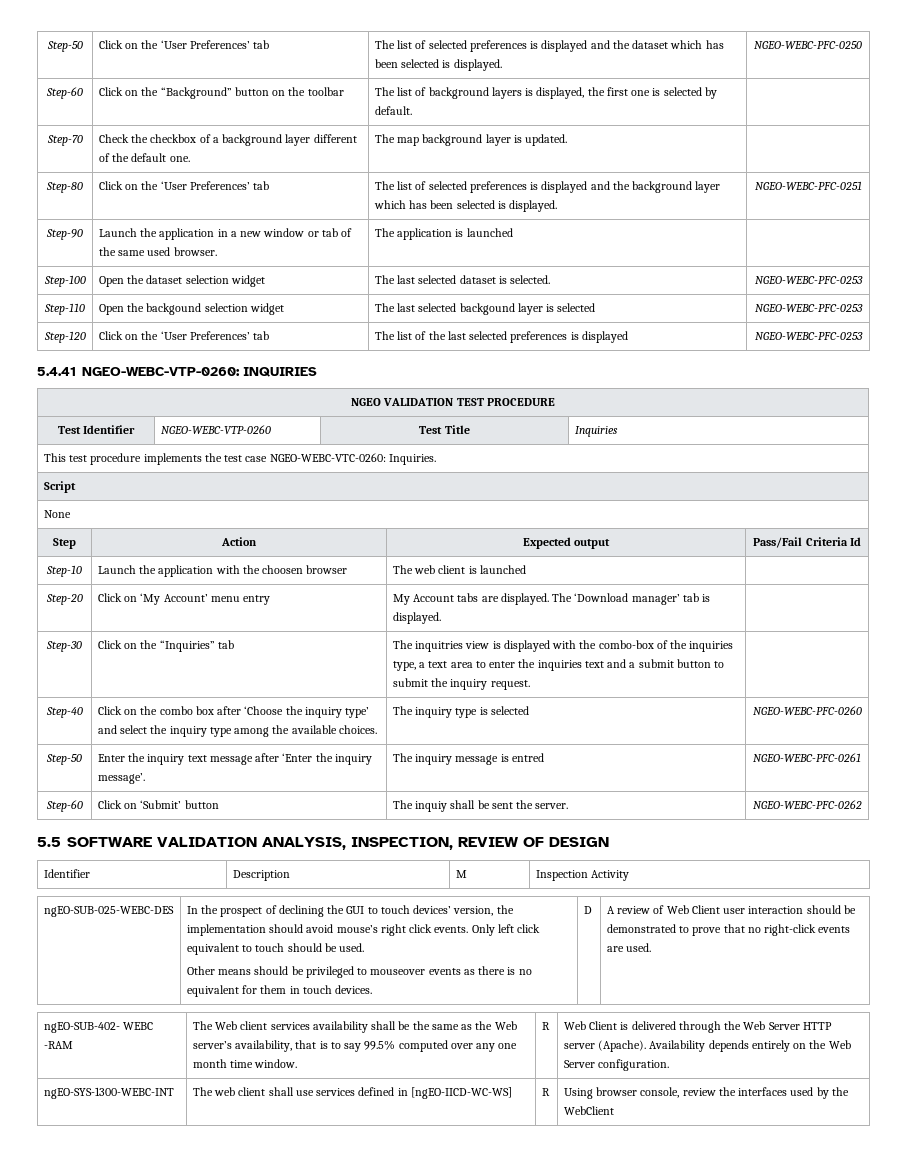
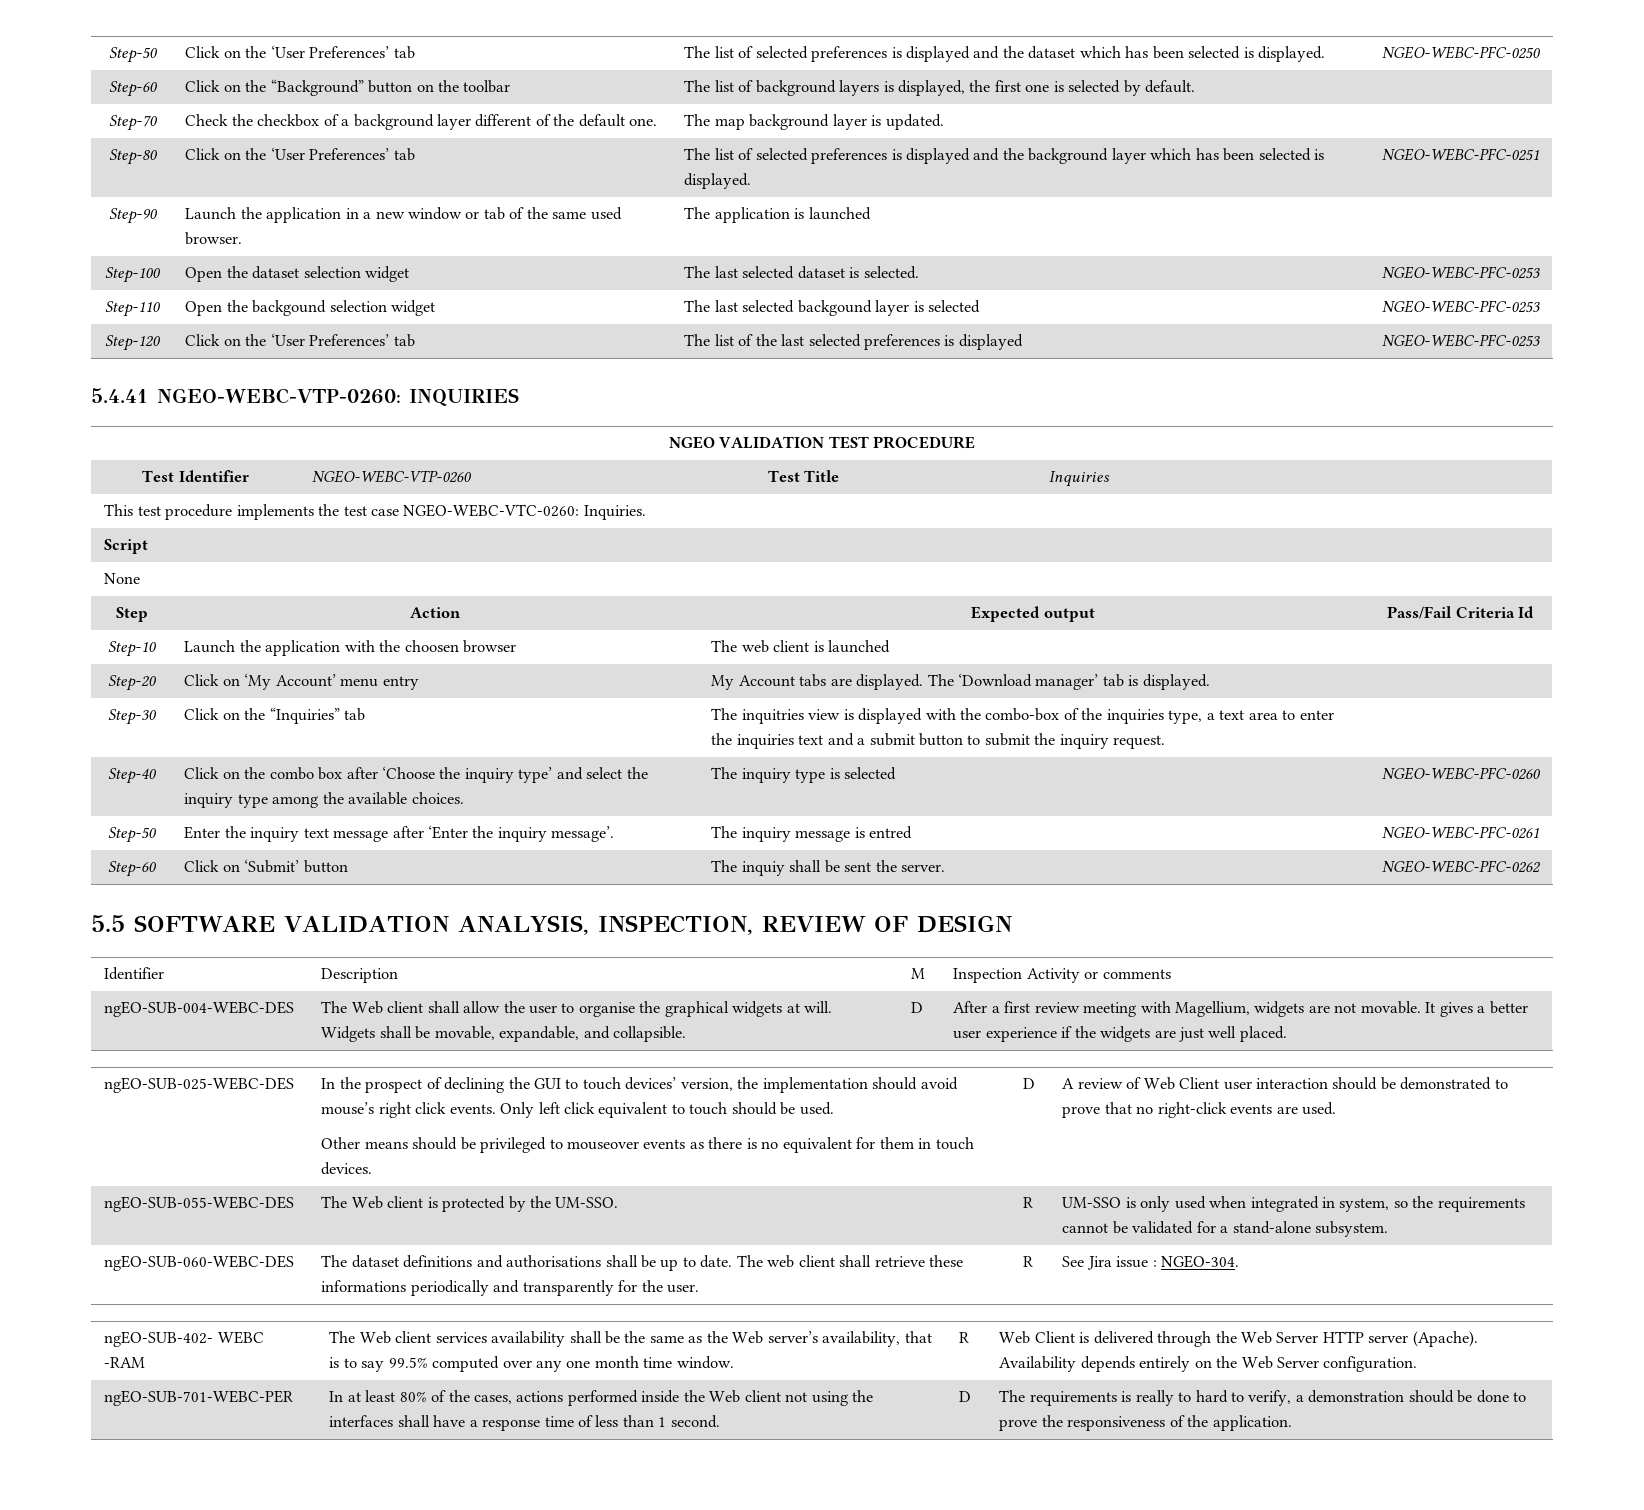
- Identifier | Description | M | Inspection Activity
+ Identifier | Description | M | Inspection Activity or comments
+ ngEO-SUB-004-WEBC-DES | The Web client shall allow the user to organise the graphical widgets at will. Widgets shall be movable, expandable, and collapsible. | D | After a first review meeting with Magellium, widgets are not movable. It gives a better user experience if the widgets are just well placed.
+ ngEO-SUB-055-WEBC-DES | The Web client is protected by the UM-SSO. | R | UM-SSO is only used when integrated in system, so the requirements cannot be validated for a stand-alone subsystem.
+ ngEO-SUB-060-WEBC-DES | The dataset definitions and authorisations shall be up to date. The web client shall retrieve these informations periodically and transparently for the user. | R | See Jira issue : NGEO-304.
- ngEO-SYS-1300-WEBC-INT | The web client shall use services defined in [ngEO-IICD-WC-WS] | R | Using browser console, review the interfaces used by the WebClient
+ ngEO-SUB-701-WEBC-PER | In at least 80% of the cases, actions performed inside the Web client not using the interfaces shall have a response time of less than 1 second. | D | The requirements is really to hard to verify, a demonstration should be done to prove the responsiveness of the application.

